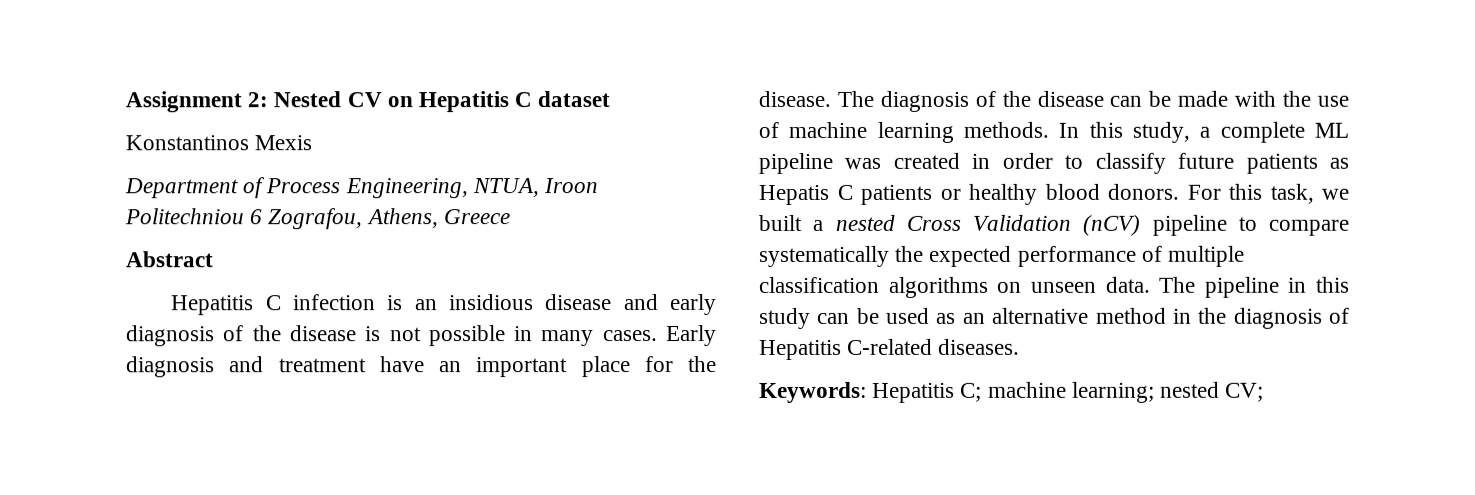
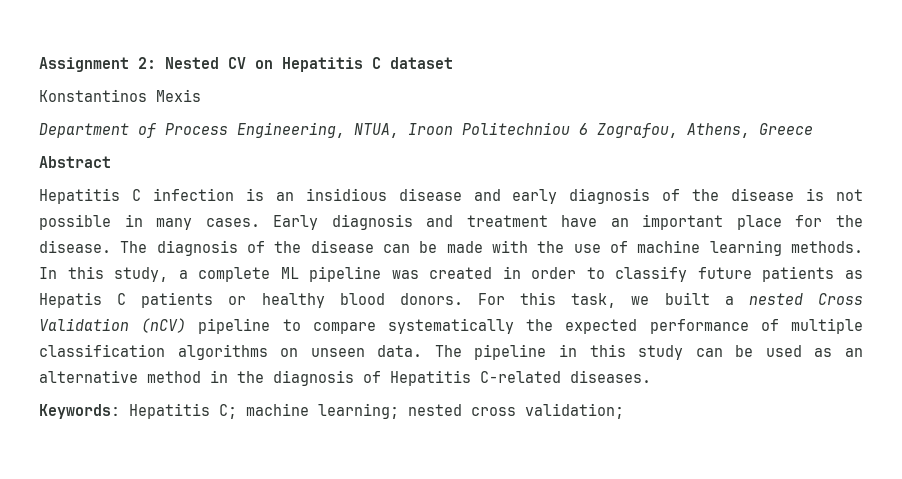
- Keywords: Hepatitis C; machine learning; nested CV;
+ Keywords: Hepatitis C; machine learning; nested cross validation;

